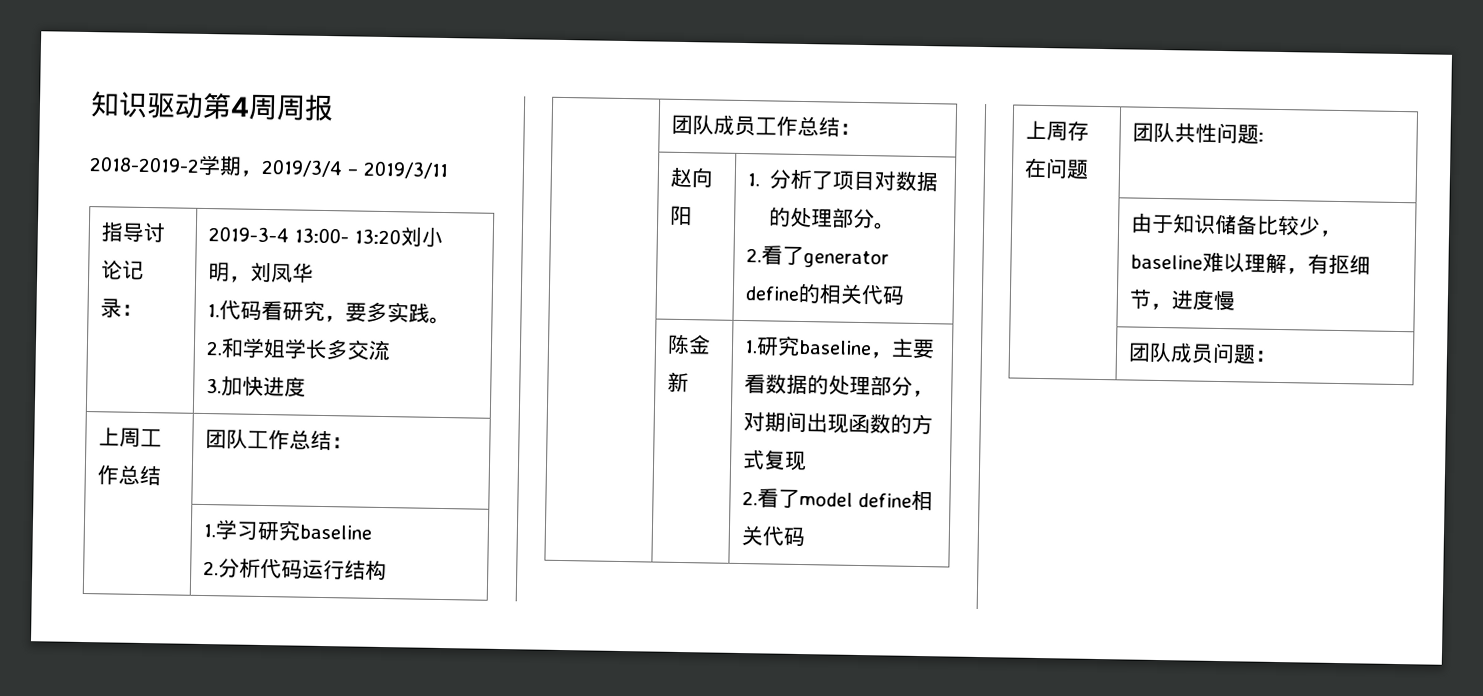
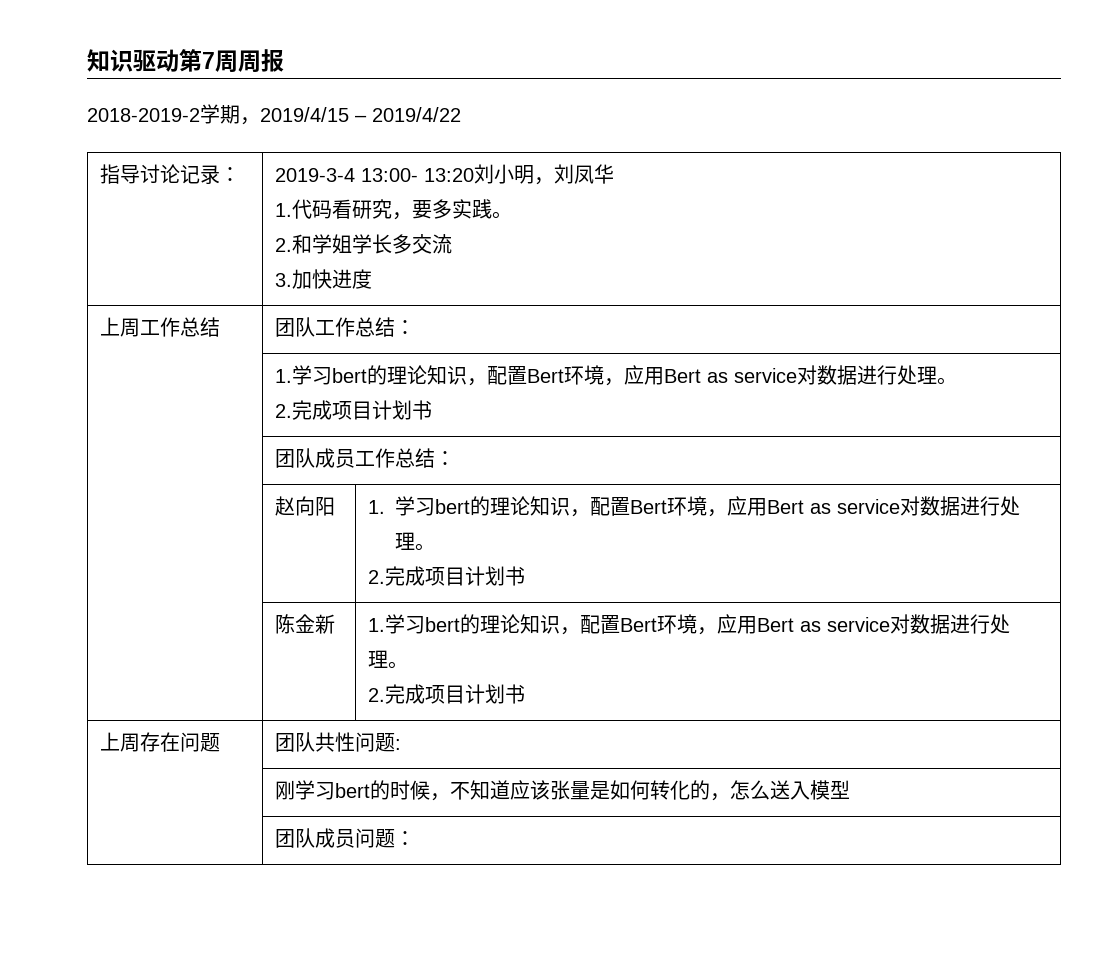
- 知识驱动第4周周报
+ 知识驱动第7周周报
- 2018-2019-2学期，2019/3/4 – 2019/3/11
+ 2018-2019-2学期，2019/4/15 – 2019/4/22
  上周工作总结 | 团队工作总结：
- | 1.学习研究baseline
- 2.分析代码运行结构
+ | 1.学习bert的理论知识，配置Bert环境，应用Bert as service对数据进行处理。
+ 2.完成项目计划书
- | 赵向阳 | 1.分析了项目对数据的处理部分。
- 2.看了generator define的相关代码
- | 陈金新 | 1.研究baseline，主要看数据的处理部分，对期间出现函数的方式复现
- 2.看了model define相关代码
+ | 赵向阳 | 1.学习bert的理论知识，配置Bert环境，应用Bert as service对数据进行处理。
+ 2.完成项目计划书
+ | 陈金新 | 1.学习bert的理论知识，配置Bert环境，应用Bert as service对数据进行处理。
+ 2.完成项目计划书
- | 由于知识储备比较少，baseline难以理解，有抠细节，进度慢
+ | 刚学习bert的时候，不知道应该张量是如何转化的，怎么送入模型

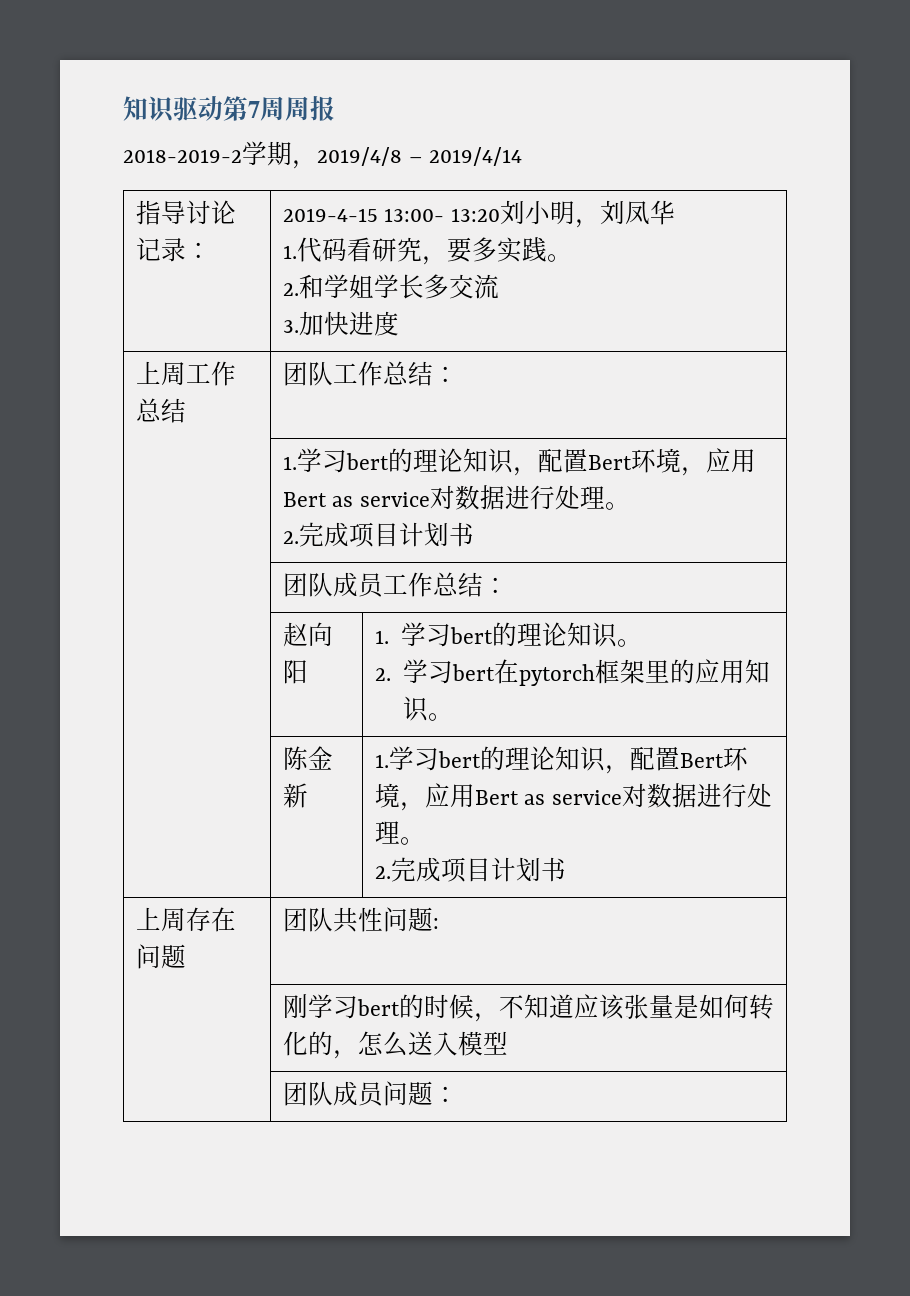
- 2018-2019-2学期，2019/4/15 – 2019/4/22
+ 2018-2019-2学期，2019/4/8 – 2019/4/14
- 指导讨论记录： | 2019-3-4 13:00- 13:20刘小明，刘凤华
+ 指导讨论记录： | 2019-4-15 13:00- 13:20刘小明，刘凤华
- | 赵向阳 | 1.学习bert的理论知识，配置Bert环境，应用Bert as service对数据进行处理。
- 2.完成项目计划书
+ | 赵向阳 | 1.学习bert的理论知识。
+ 2.学习bert在pytorch框架里的应用知识。

